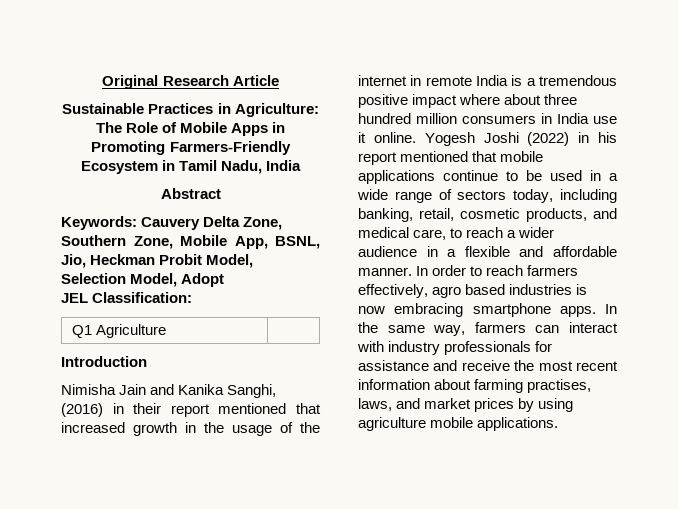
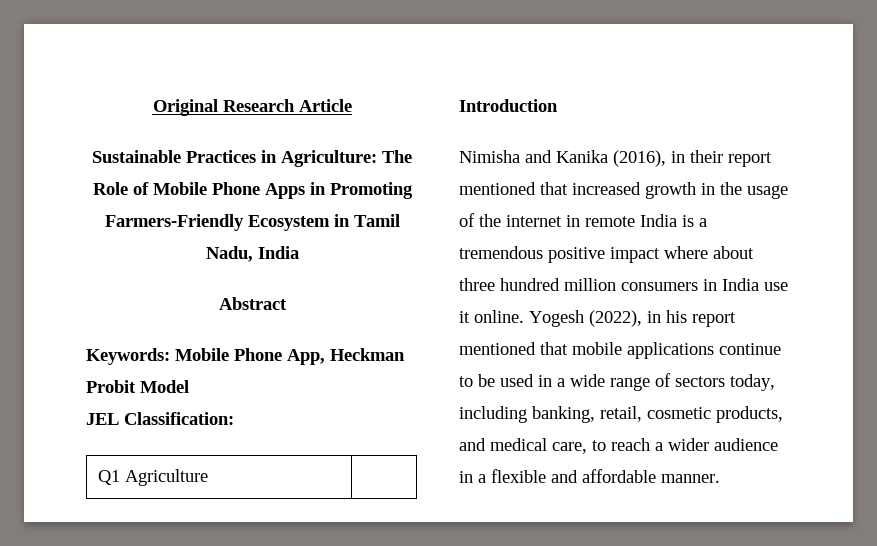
- Sustainable Practices in Agriculture: The Role of Mobile Apps in Promoting Farmers-Friendly Ecosystem in Tamil Nadu, India
+ Sustainable Practices in Agriculture: The Role of Mobile Phone Apps in Promoting Farmers-Friendly Ecosystem in Tamil Nadu, India
- Keywords: Cauvery Delta Zone, Southern Zone, Mobile App, BSNL, Jio, Heckman Probit Model, Selection Model, Adopt
+ Keywords: Mobile Phone App, Heckman Probit Model
- Nimisha Jain and Kanika Sanghi, (2016) in their report mentioned that increased growth in the usage of the internet in remote India is a tremendous positive impact where about three hundred million consumers in India use it online.
+ Nimisha and Kanika (2016), in their report mentioned that increased growth in the usage of the internet in remote India is a tremendous positive impact where about three hundred million consumers in India use it online.
- Yogesh Joshi (2022) in his report mentioned that mobile applications continue to be used in a wide range of sectors today, including banking, retail, cosmetic products, and medical care, to reach a wider audience in a flexible and affordable manner. In order to reach farmers effectively, agro based industries is now embracing smartphone apps. In the same way, farmers can interact with industry professionals for assistance and receive the most recent information about farming practises, laws, and market prices by using agriculture mobile applications.
+ Yogesh (2022), in his report mentioned that mobile applications continue to be used in a wide range of sectors today, including banking, retail, cosmetic products, and medical care, to reach a wider audience in a flexible and affordable manner.

